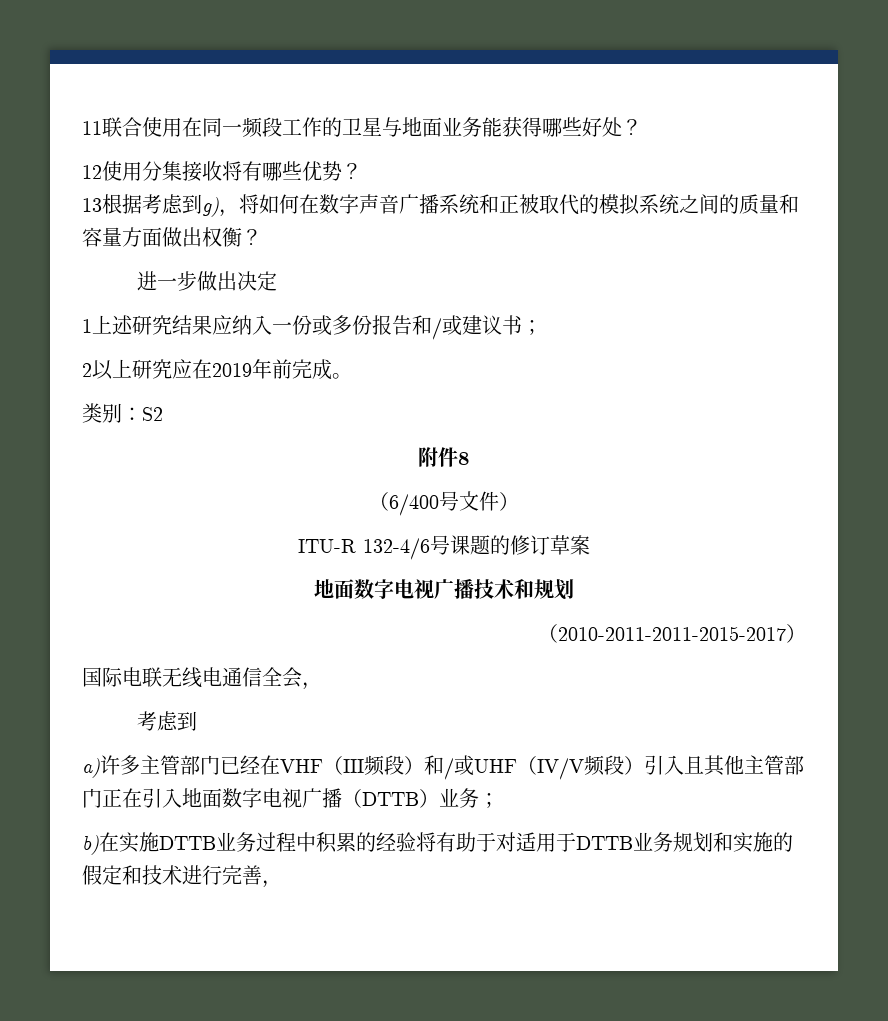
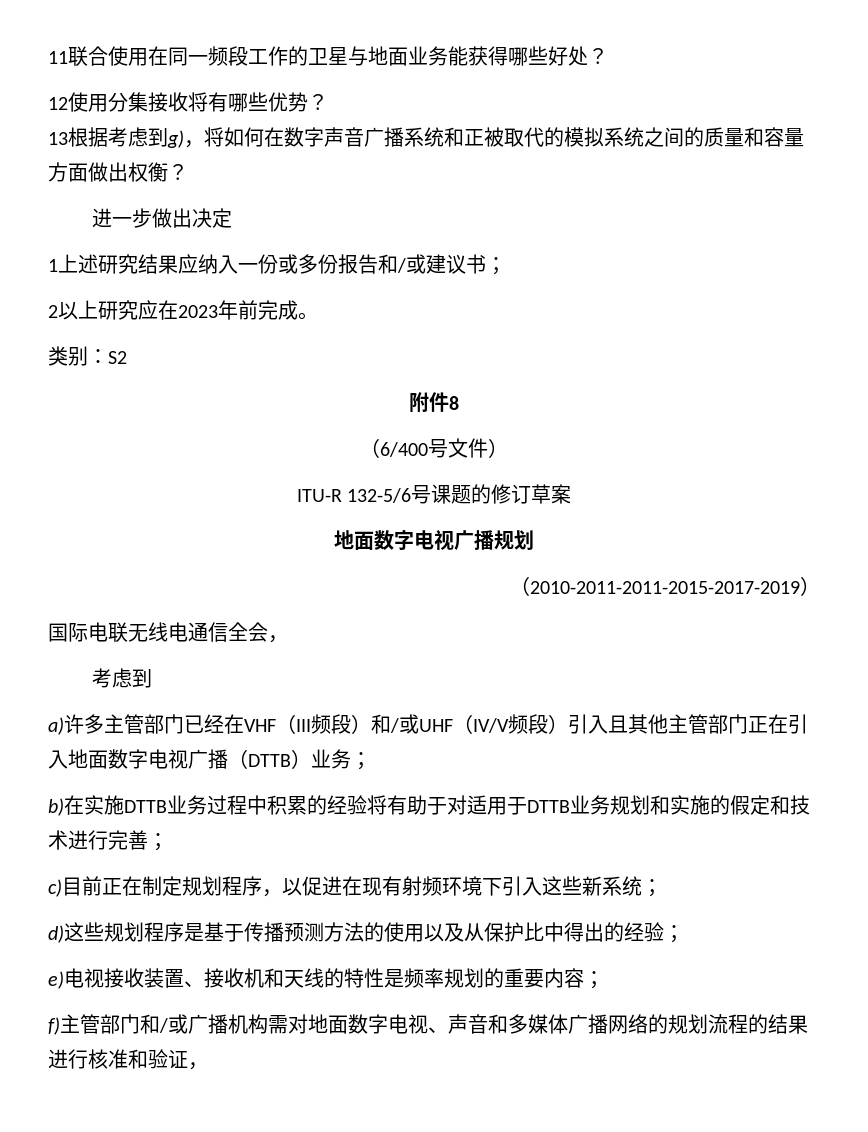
- 2以上研究应在2019年前完成。
+ 2以上研究应在2023年前完成。
- ITU-R 132-4/6号课题的修订草案
+ ITU-R 132-5/6号课题的修订草案
- 地面数字电视广播技术和规划
+ 地面数字电视广播规划
- （2010-2011-2011-2015-2017）
+ （2010-2011-2011-2015-2017-2019）
- b)在实施DTTB业务过程中积累的经验将有助于对适用于DTTB业务规划和实施的假定和技术进行完善，
+ b)在实施DTTB业务过程中积累的经验将有助于对适用于DTTB业务规划和实施的假定和技术进行完善；
+ c)目前正在制定规划程序，以促进在现有射频环境下引入这些新系统；
+ d)这些规划程序是基于传播预测方法的使用以及从保护比中得出的经验；
+ e)电视接收装置、接收机和天线的特性是频率规划的重要内容；
+ f)主管部门和/或广播机构需对地面数字电视、声音和多媒体广播网络的规划流程的结果进行核准和验证，

